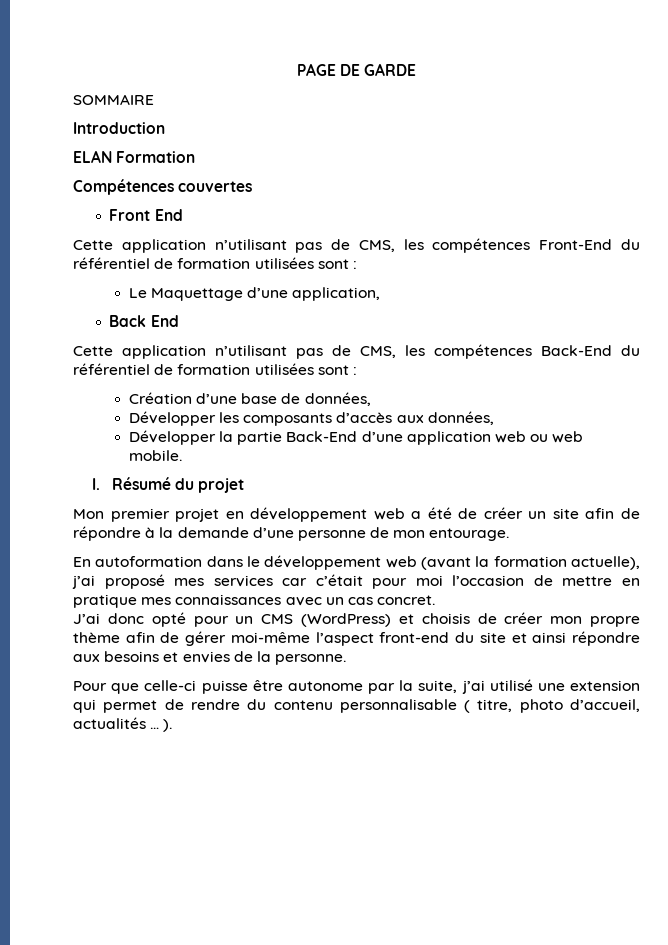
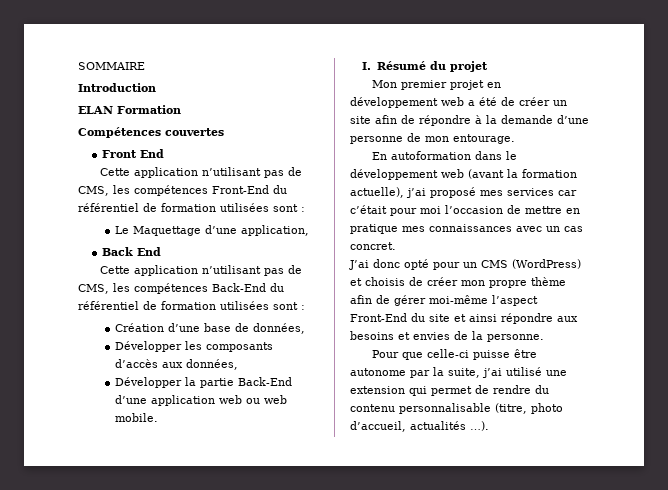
- PAGE DE GARDE
- J’ai donc opté pour un CMS (WordPress) et choisis de créer mon propre thème afin de gérer moi-même l’aspect front-end du site et ainsi répondre aux besoins et envies de la personne.
+ J’ai donc opté pour un CMS (WordPress) et choisis de créer mon propre thème afin de gérer moi-même l’aspect Front-End du site et ainsi répondre aux besoins et envies de la personne.
- Pour que celle-ci puisse être autonome par la suite, j’ai utilisé une extension qui permet de rendre du contenu personnalisable ( titre, photo d’accueil, actualités … ).
+ Pour que celle-ci puisse être autonome par la suite, j’ai utilisé une extension qui permet de rendre du contenu personnalisable (titre, photo d’accueil, actualités …).

